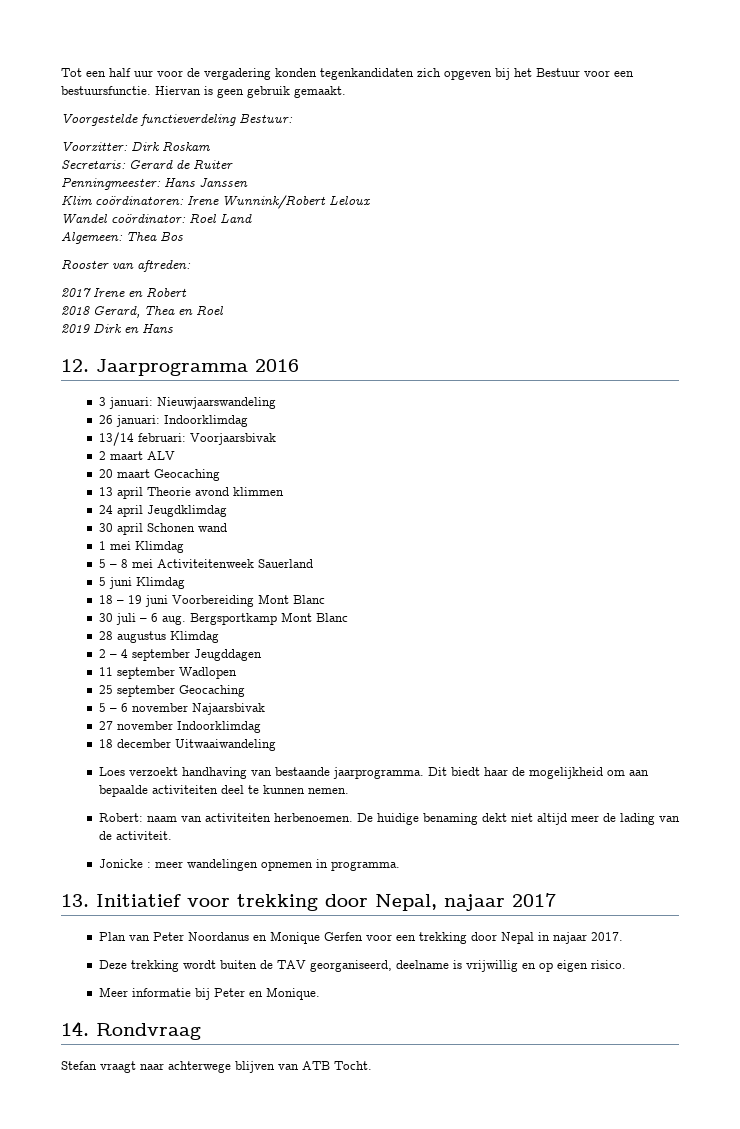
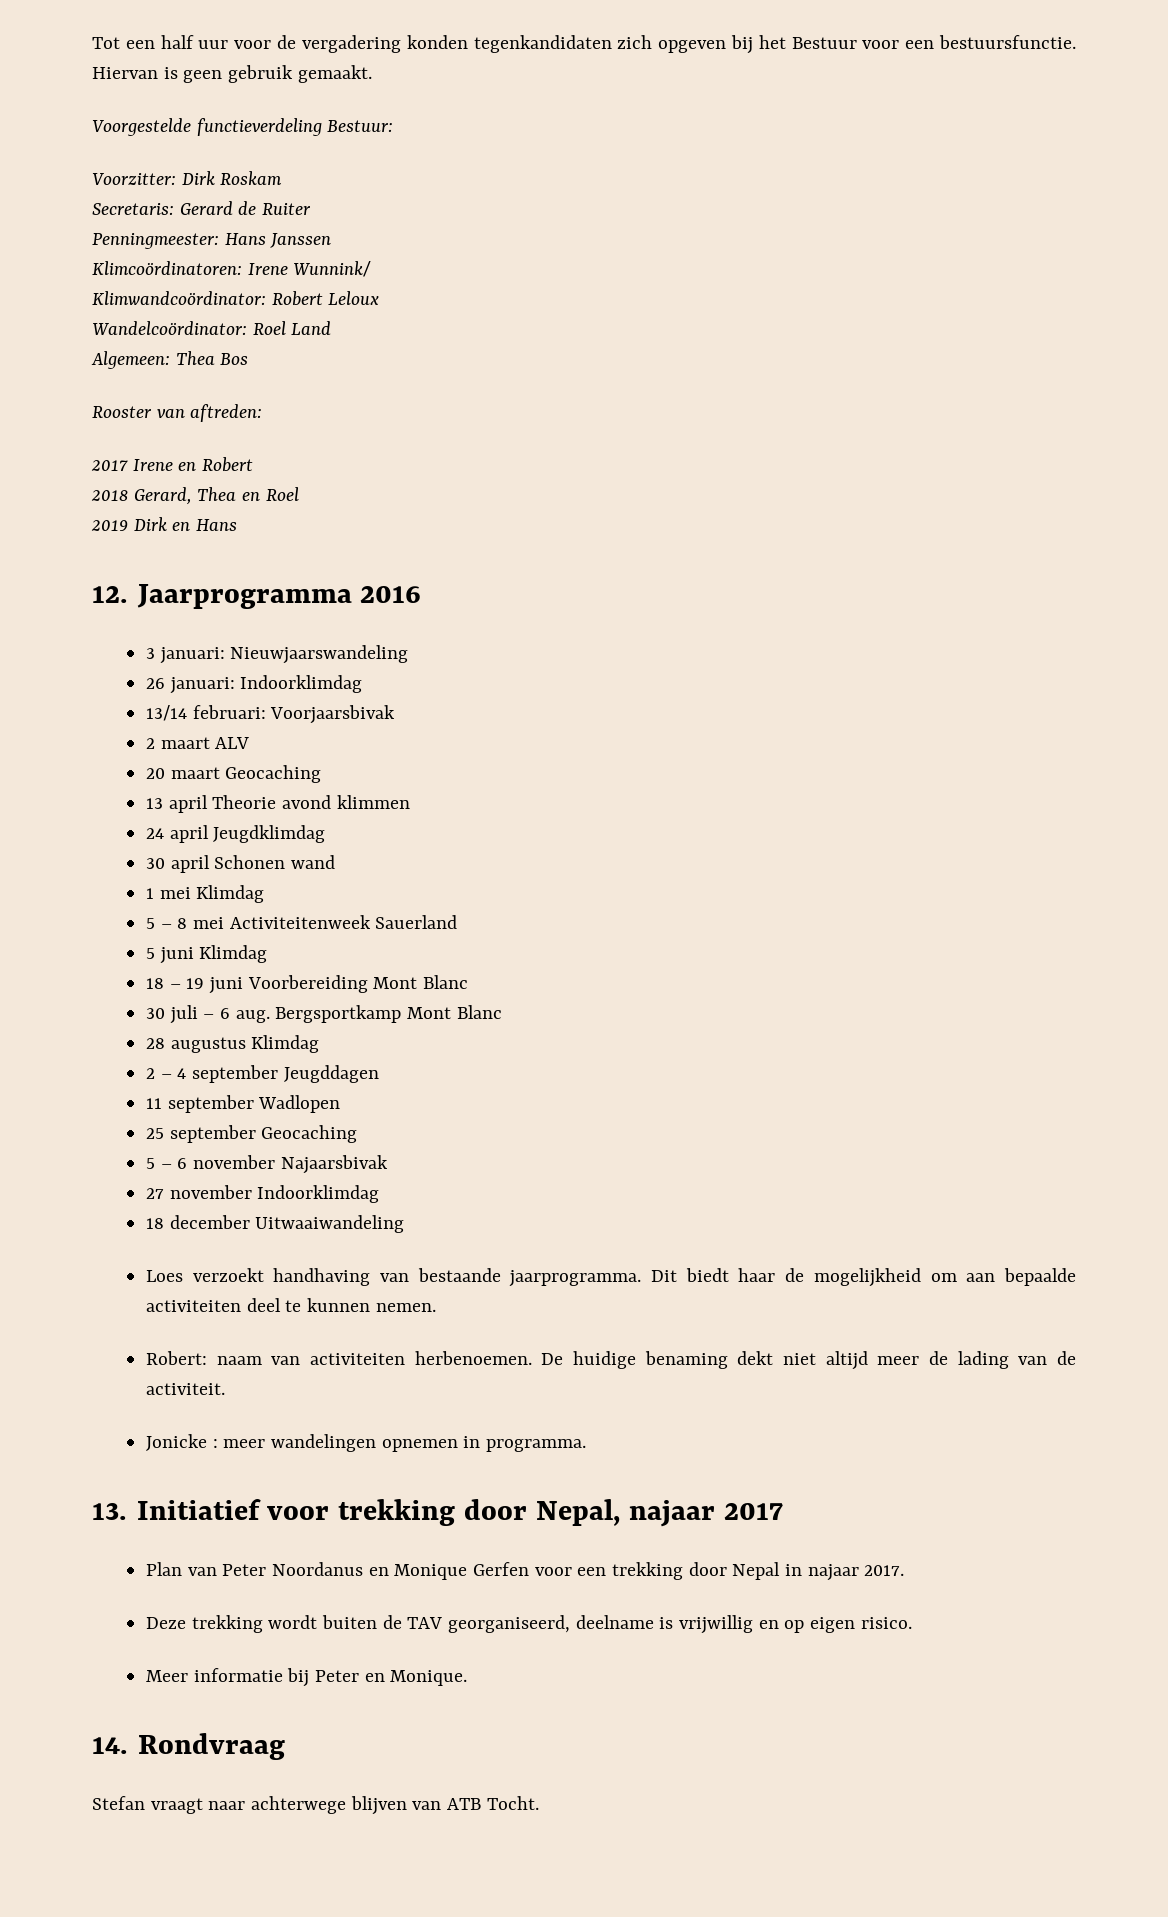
- Klim coördinatoren: Irene Wunnink/Robert Leloux
+ Klimcoördinatoren: Irene Wunnink/
+ Klimwandcoördinator: Robert Leloux
- Wandel coördinator: Roel Land
+ Wandelcoördinator: Roel Land

